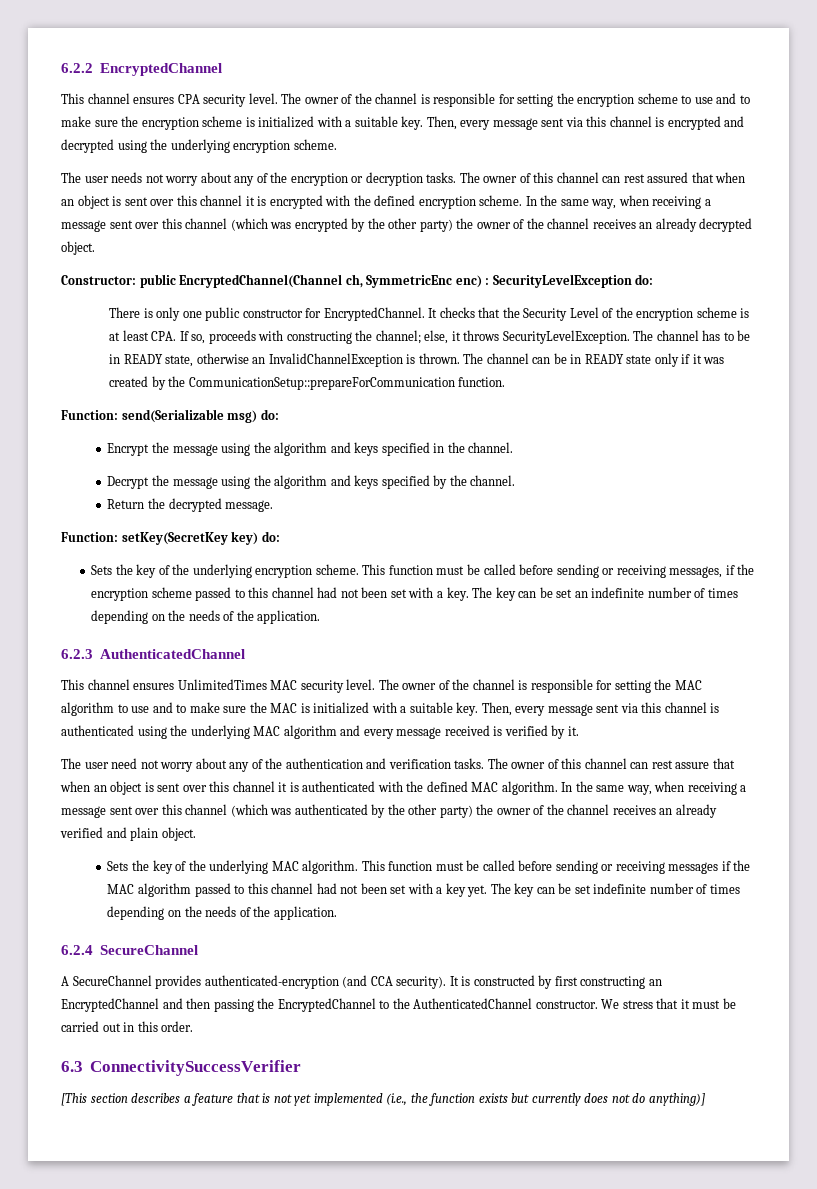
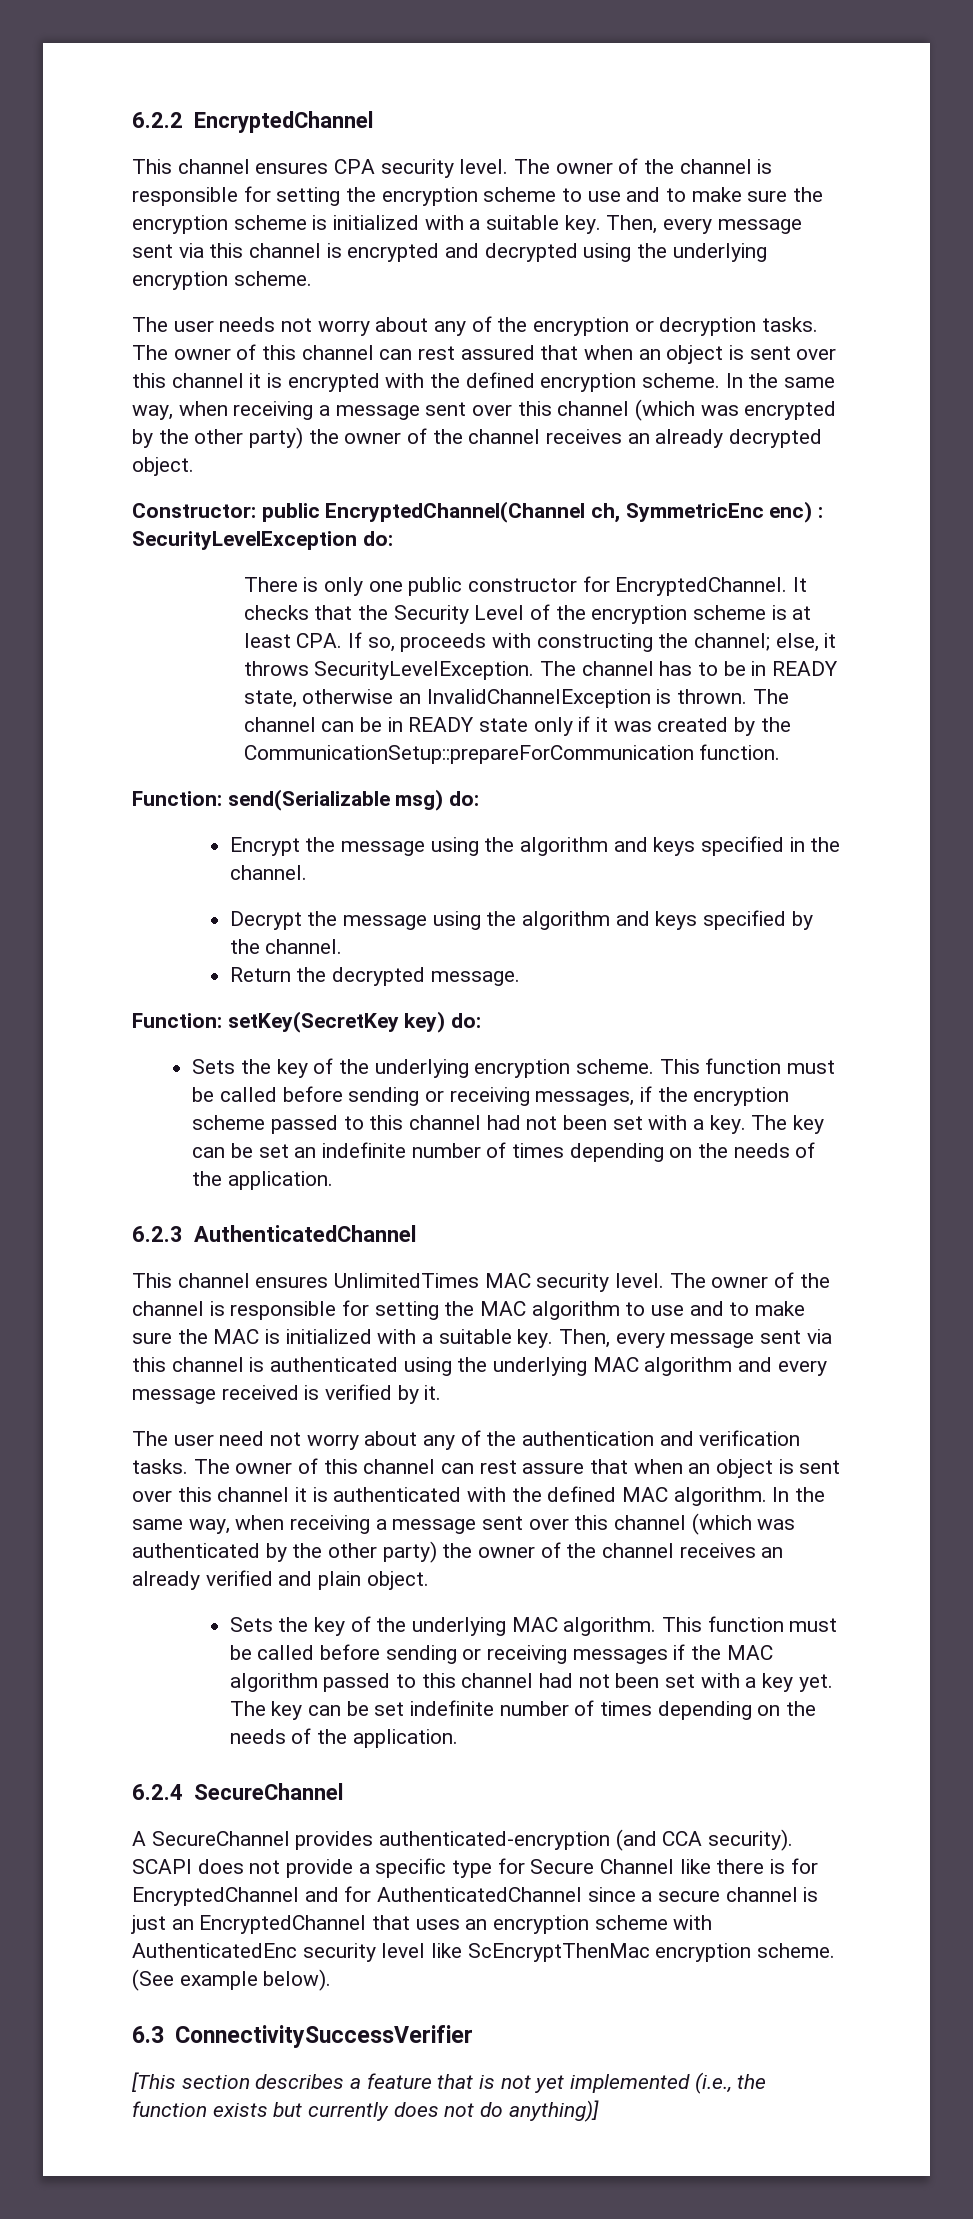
- It is constructed by first constructing an EncryptedChannel and then passing the EncryptedChannel to the AuthenticatedChannel constructor. We stress that it must be carried out in this order.
+ SCAPI does not provide a specific type for Secure Channel like there is for EncryptedChannel and for AuthenticatedChannel since a secure channel is just an EncryptedChannel that uses an encryption scheme with AuthenticatedEnc security level like ScEncryptThenMac encryption scheme. (See example below).

